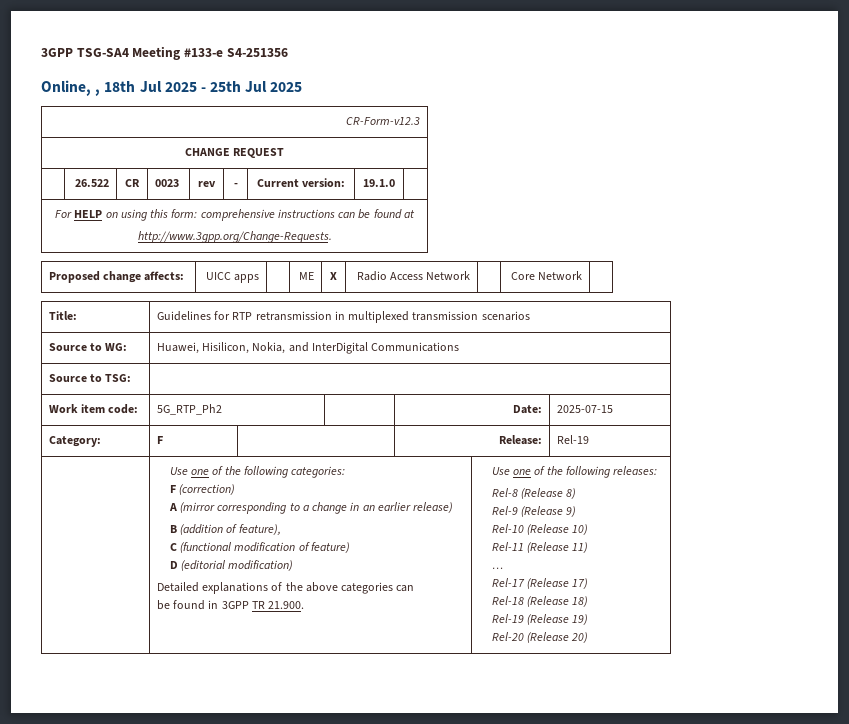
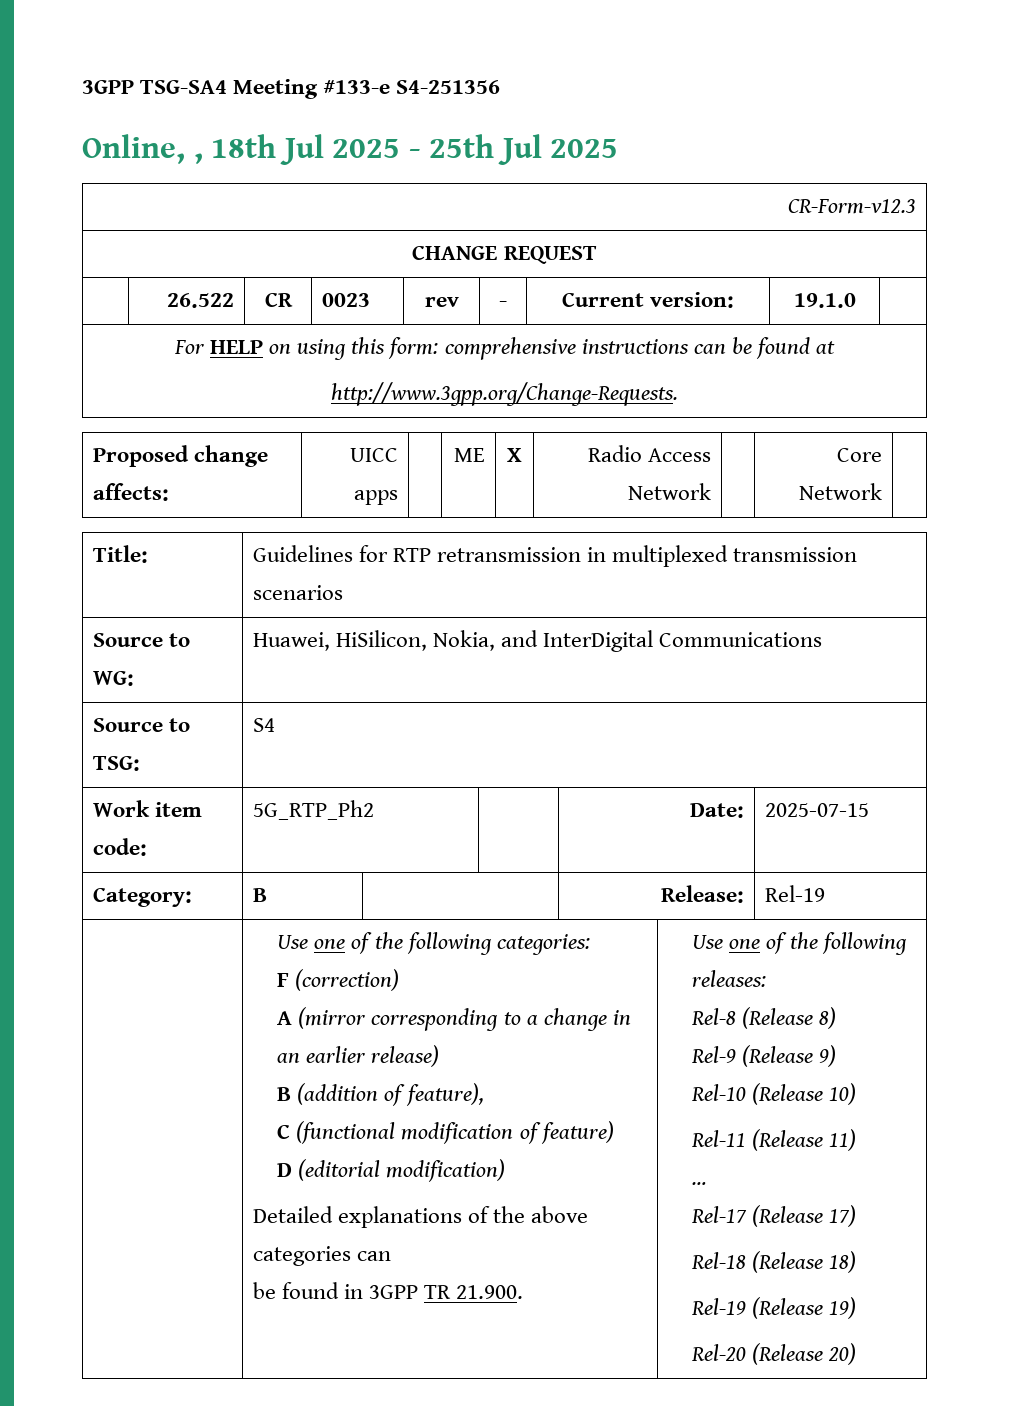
- Source to WG: | Huawei, Hisilicon, Nokia, and InterDigital Communications
+ Source to WG: | Huawei, HiSilicon, Nokia, and InterDigital Communications
- Source to TSG: |
+ Source to TSG: | S4
- Category: | F | | Release: | Rel-19
+ Category: | B | | Release: | Rel-19

